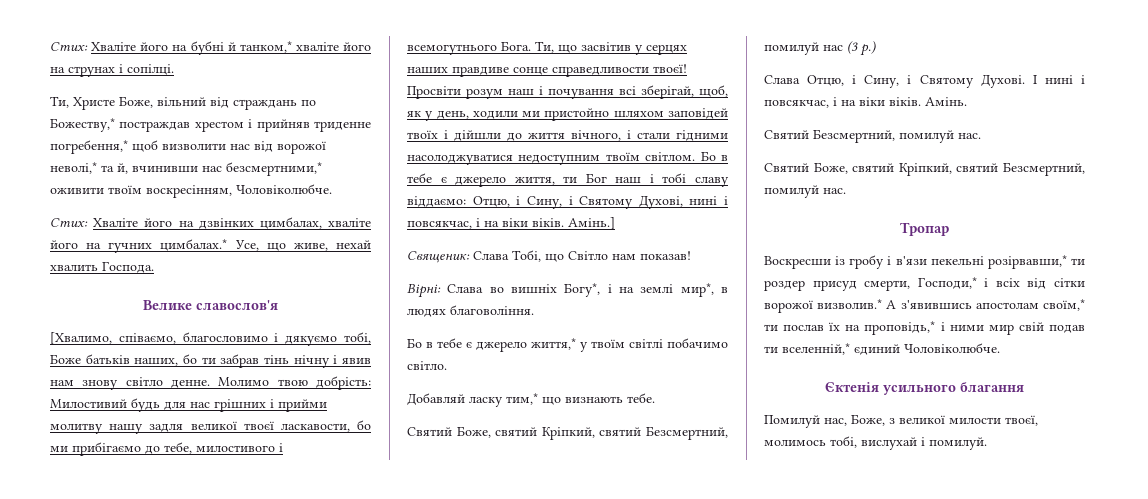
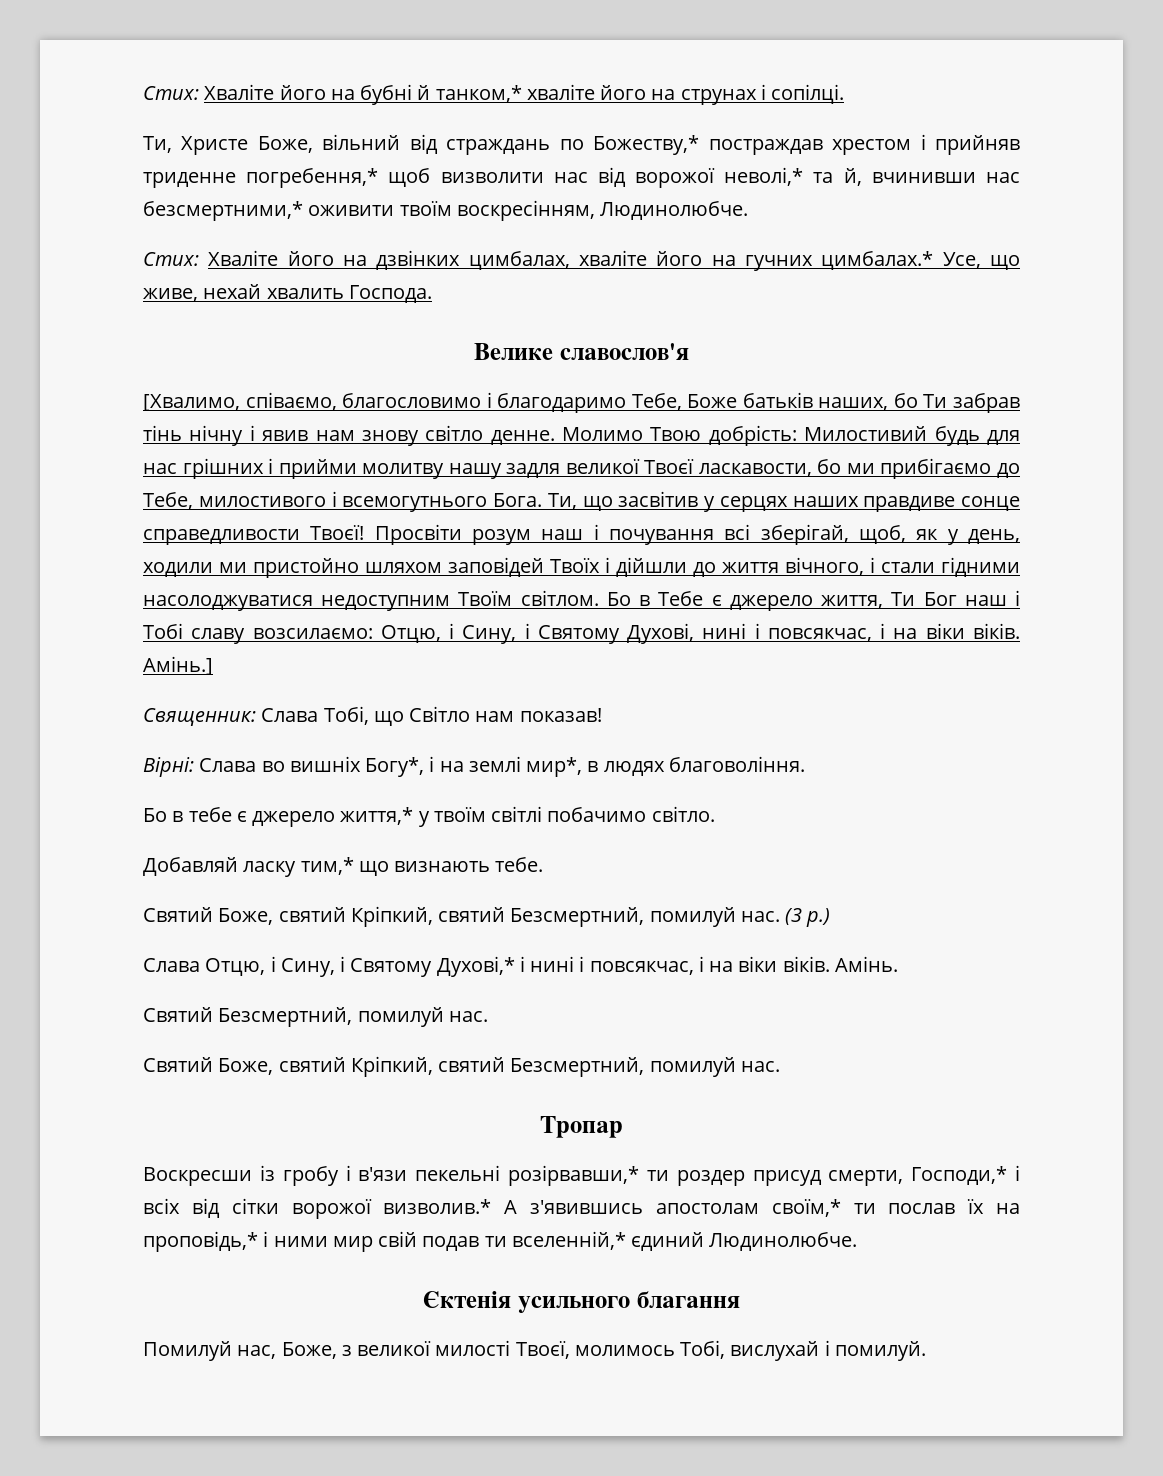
- Ти, Христе Боже, вільний від страждань по Божеству,* постраждав хрестом і прийняв триденне погребення,* щоб визволити нас від ворожої неволі,* та й, вчинивши нас безсмертними,* оживити твоїм воскресінням, Чоловіколюбче.
+ Ти, Христе Боже, вільний від страждань по Божеству,* постраждав хрестом і прийняв триденне погребення,* щоб визволити нас від ворожої неволі,* та й, вчинивши нас безсмертними,* оживити твоїм воскресінням, Людинолюбче.
- [Хвалимо, співаємо, благословимо і дякуємо тобі, Боже батьків наших, бо ти забрав тінь нічну і явив нам знову світло денне.
+ [Хвалимо, співаємо, благословимо і благодаримо Тебе, Боже батьків наших, бо Ти забрав тінь нічну і явив нам знову світло денне.
- Молимо твою добрість: Милостивий будь для нас грішних і прийми молитву нашу задля великої твоєї ласкавости, бо ми прибігаємо до тебе, милостивого і всемогутнього Бога.
+ Молимо Твою добрість: Милостивий будь для нас грішних і прийми молитву нашу задля великої Твоєї ласкавости, бо ми прибігаємо до Тебе, милостивого і всемогутнього Бога.
- Ти, що засвітив у серцях наших правдиве сонце справедливости твоєї!
+ Ти, що засвітив у серцях наших правдиве сонце справедливости Твоєї!
- Просвіти розум наш і почування всі зберігай, щоб, як у день, ходили ми пристойно шляхом заповідей твоїх і дійшли до життя вічного, і стали гідними насолоджуватися недоступним твоїм світлом.
+ Просвіти розум наш і почування всі зберігай, щоб, як у день, ходили ми пристойно шляхом заповідей Твоїх і дійшли до життя вічного, і стали гідними насолоджуватися недоступним Твоїм світлом.
- Бо в тебе є джерело життя, ти Бог наш і тобі славу віддаємо: Отцю, і Сину, і Святому Духові, нині і повсякчас, і на віки віків.
+ Бо в Тебе є джерело життя, Ти Бог наш і Тобі славу возсилаємо: Отцю, і Сину, і Святому Духові, нині і повсякчас, і на віки віків.
- Священик: Слава Тобі, що Світло нам показав!
+ Священник: Слава Тобі, що Світло нам показав!
- Святий Боже, святий Кріпкий, святий Безсмертний, помилуй нас (3 р.)
+ Святий Боже, святий Кріпкий, святий Безсмертний, помилуй нас. (3 р.)
- Слава Отцю, і Сину, і Святому Духові. І нині і повсякчас, і на віки віків.
+ Слава Отцю, і Сину, і Святому Духові,* і нині і повсякчас, і на віки віків.
- Воскресши із гробу і в'язи пекельні розірвавши,* ти роздер присуд смерти, Господи,* і всіх від сітки ворожої визволив.* А з'явившись апостолам своїм,* ти послав їх на проповідь,* і ними мир свій подав ти вселенній,* єдиний Чоловіколюбче.
+ Воскресши із гробу і в'язи пекельні розірвавши,* ти роздер присуд смерти, Господи,* і всіх від сітки ворожої визволив.* А з'явившись апостолам своїм,* ти послав їх на проповідь,* і ними мир свій подав ти вселенній,* єдиний Людинолюбче.
- Помилуй нас, Боже, з великої милости твоєї, молимось тобі, вислухай і помилуй.
+ Помилуй нас, Боже, з великої милості Твоєї, молимось Тобі, вислухай і помилуй.

